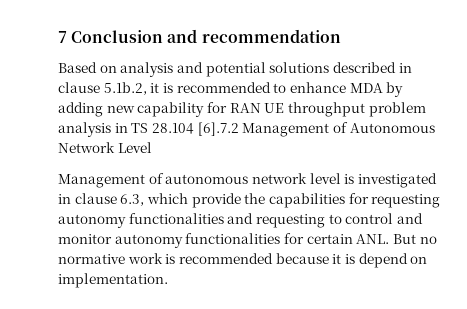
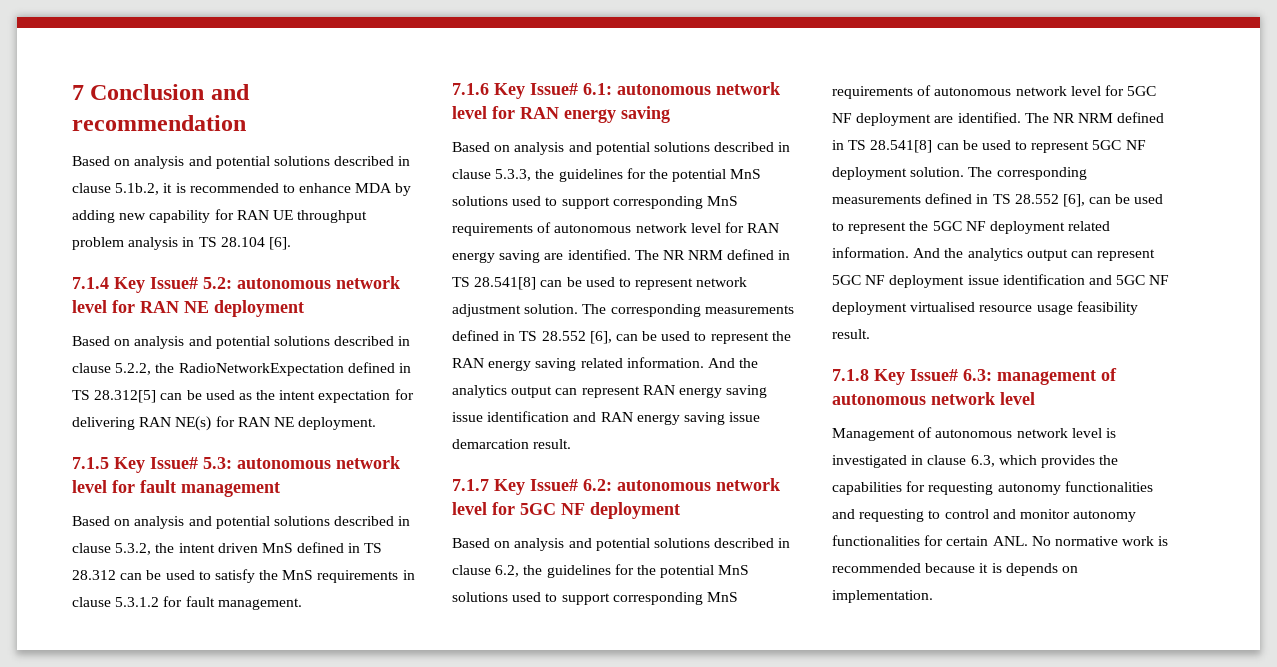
- Based on analysis and potential solutions described in clause 5.1b.2, it is recommended to enhance MDA by adding new capability for RAN UE throughput problem analysis in TS 28.104 [6].7.2 Management of Autonomous Network Level
+ Based on analysis and potential solutions described in clause 5.1b.2, it is recommended to enhance MDA by adding new capability for RAN UE throughput problem analysis in TS 28.104 [6].
+ 7.1.4 Key Issue# 5.2: autonomous network level for RAN NE deployment
+ Based on analysis and potential solutions described in clause 5.2.2, the RadioNetworkExpectation defined in TS 28.312[5] can be used as the intent expectation for delivering RAN NE(s) for RAN NE deployment.
+ 7.1.5 Key Issue# 5.3: autonomous network level for fault management
+ Based on analysis and potential solutions described in clause 5.3.2, the intent driven MnS defined in TS 28.312 can be used to satisfy the MnS requirements in clause 5.3.1.2 for fault management.
+ 7.1.6 Key Issue# 6.1: autonomous network level for RAN energy saving
+ Based on analysis and potential solutions described in clause 5.3.3, the guidelines for the potential MnS solutions used to support corresponding MnS requirements of autonomous network level for RAN energy saving are identified. The NR NRM defined in TS 28.541[8] can be used to represent network adjustment solution. The corresponding measurements defined in TS 28.552 [6], can be used to represent the RAN energy saving related information. And the analytics output can represent RAN energy saving issue identification and RAN energy saving issue demarcation result.
+ 7.1.7 Key Issue# 6.2: autonomous network level for 5GC NF deployment
+ Based on analysis and potential solutions described in clause 6.2, the guidelines for the potential MnS solutions used to support corresponding MnS requirements of autonomous network level for 5GC NF deployment are identified. The NR NRM defined in TS 28.541[8] can be used to represent 5GC NF deployment solution. The corresponding measurements defined in TS 28.552 [6], can be used to represent the 5GC NF deployment related information. And the analytics output can represent 5GC NF deployment issue identification and 5GC NF deployment virtualised resource usage feasibility result.
+ 7.1.8 Key Issue# 6.3: management of autonomous network level
- Management of autonomous network level is investigated in clause 6.3, which provide the capabilities for requesting autonomy functionalities and requesting to control and monitor autonomy functionalities for certain ANL. But no normative work is recommended because it is depend on implementation.
+ Management of autonomous network level is investigated in clause 6.3, which provides the capabilities for requesting autonomy functionalities and requesting to control and monitor autonomy functionalities for certain ANL. No normative work is recommended because it is depends on implementation.

